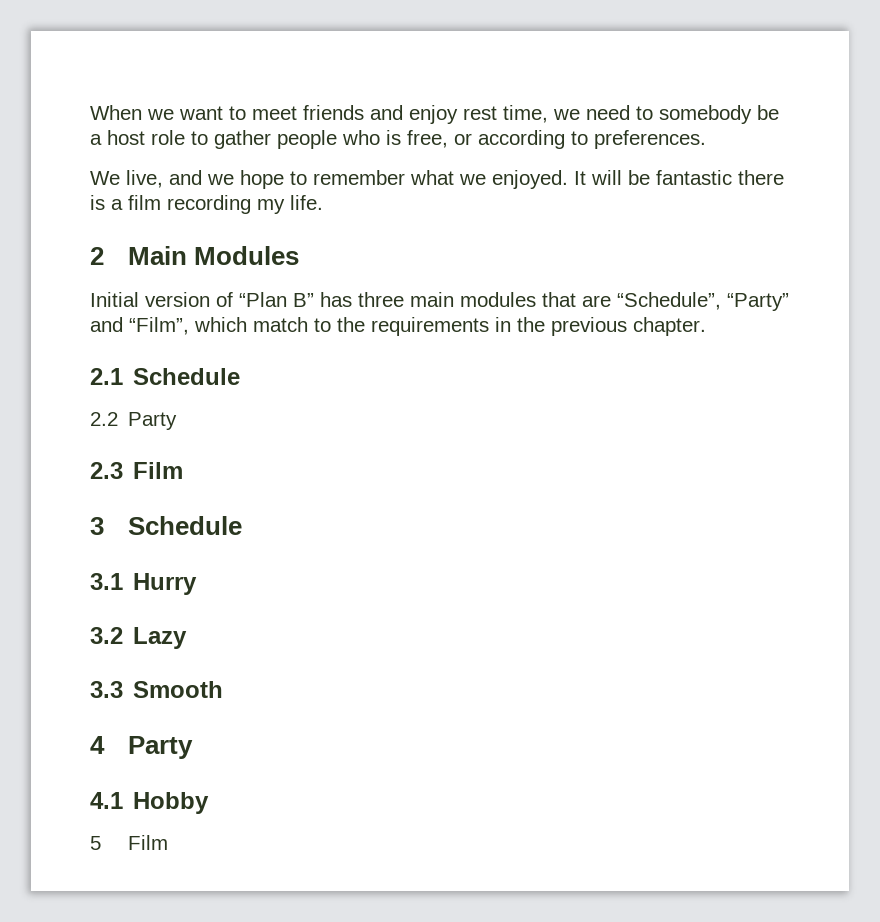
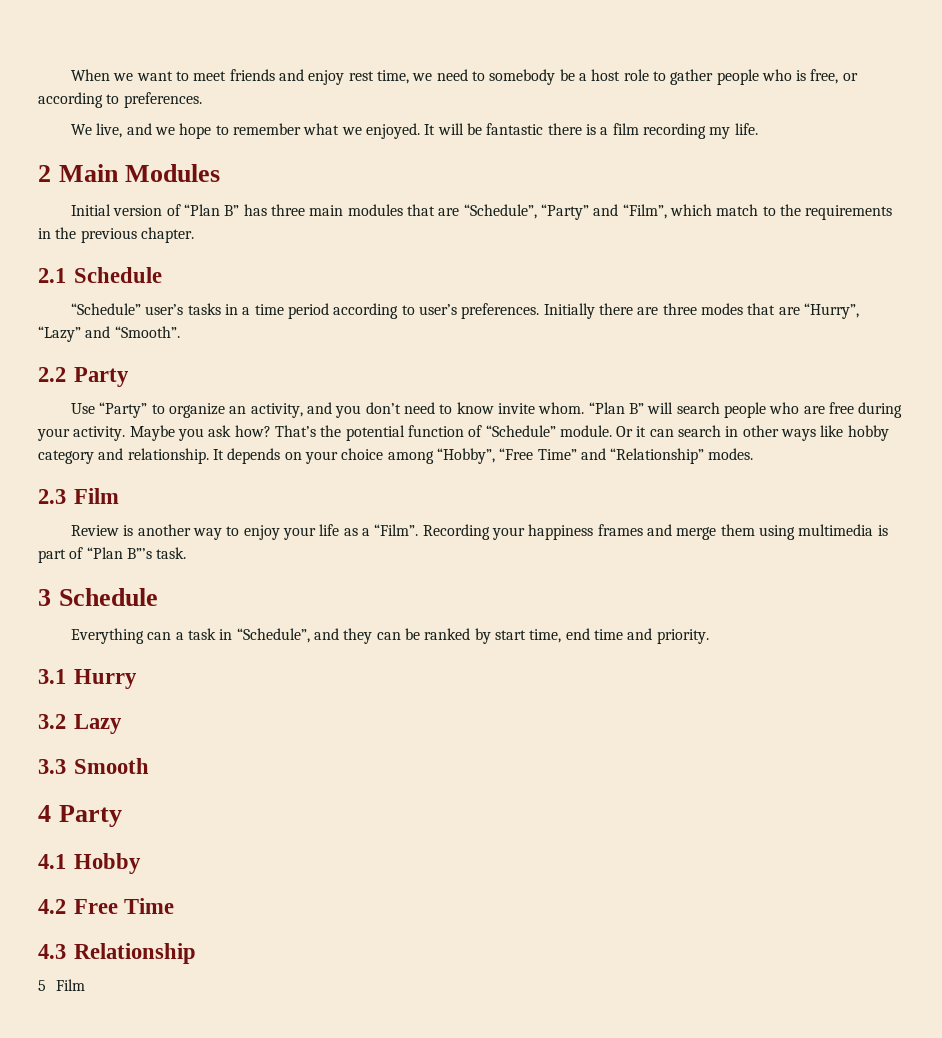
+ “Schedule” user’s tasks in a time period according to user’s preferences. Initially there are three modes that are “Hurry”, “Lazy” and “Smooth”.
  2.2 Party
+ Use “Party” to organize an activity, and you don’t need to know invite whom. “Plan B” will search people who are free during your activity. Maybe you ask how? That’s the potential function of “Schedule” module. Or it can search in other ways like hobby category and relationship. It depends on your choice among “Hobby”, “Free Time” and “Relationship” modes.
  2.3 Film
+ Review is another way to enjoy your life as a “Film”. Recording your happiness frames and merge them using multimedia is part of “Plan B”’s task.
  3 Schedule
+ Everything can a task in “Schedule”, and they can be ranked by start time, end time and priority.
+ 4.2 Free Time
+ 4.3 Relationship

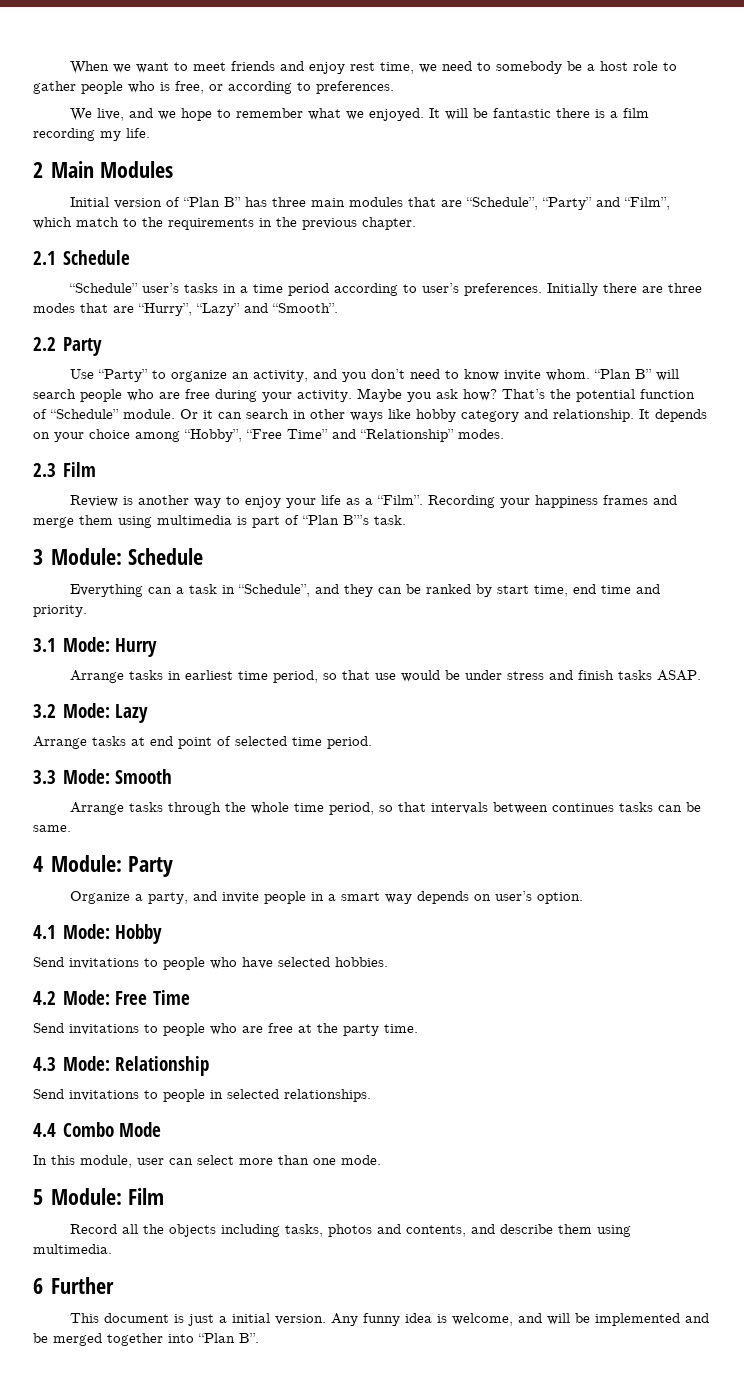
- 3 Schedule
+ 3 Module: Schedule
- 3.1 Hurry
+ 3.1 Mode: Hurry
+ Arrange tasks in earliest time period, so that use would be under stress and finish tasks ASAP.
- 3.2 Lazy
+ 3.2 Mode: Lazy
+ Arrange tasks at end point of selected time period.
- 3.3 Smooth
+ 3.3 Mode: Smooth
+ Arrange tasks through the whole time period, so that intervals between continues tasks can be same.
- 4 Party
+ 4 Module: Party
+ Organize a party, and invite people in a smart way depends on user’s option.
- 4.1 Hobby
+ 4.1 Mode: Hobby
+ Send invitations to people who have selected hobbies.
- 4.2 Free Time
+ 4.2 Mode: Free Time
+ Send invitations to people who are free at the party time.
- 4.3 Relationship
+ 4.3 Mode: Relationship
- 5 Film
+ Send invitations to people in selected relationships.
+ 4.4 Combo Mode
+ In this module, user can select more than one mode.
+ 5 Module: Film
+ Record all the objects including tasks, photos and contents, and describe them using multimedia.
+ 6 Further
+ This document is just a initial version. Any funny idea is welcome, and will be implemented and be merged together into “Plan B”.

